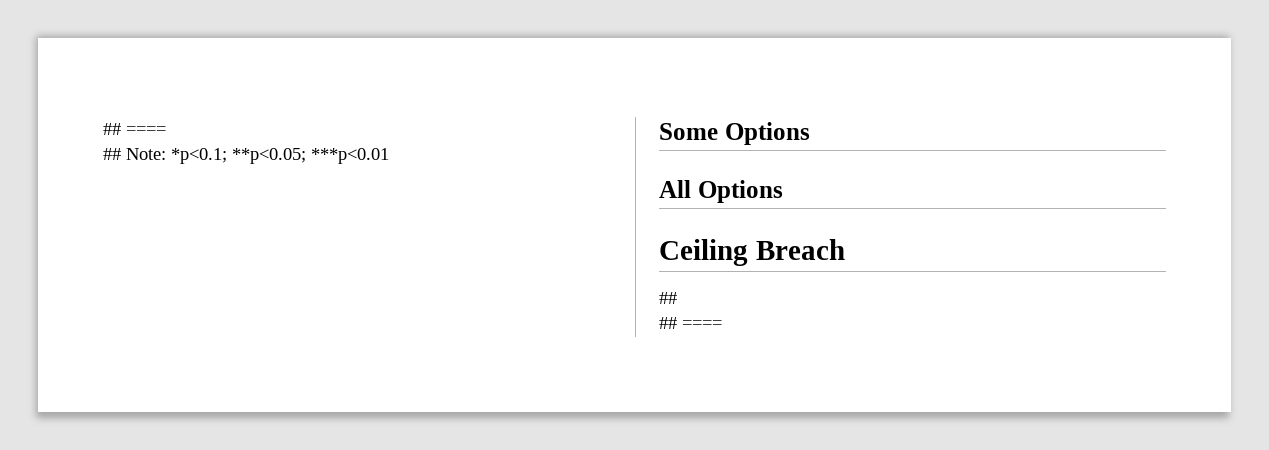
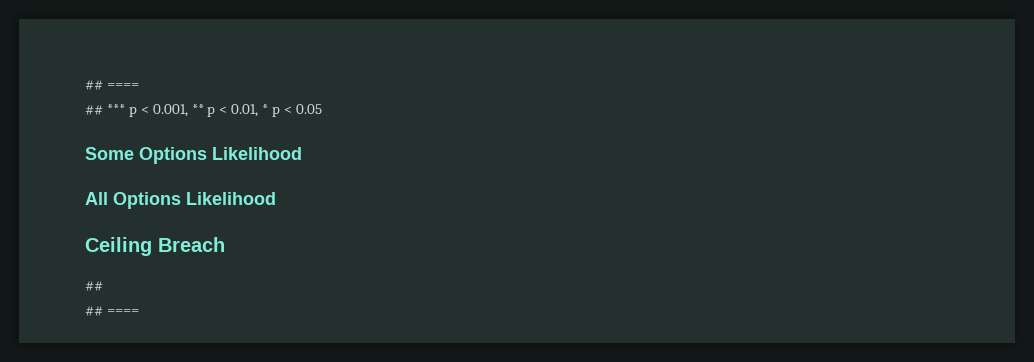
- ## Note: *p<0.1; **p<0.05; ***p<0.01
+ ## *** p < 0.001, ** p < 0.01, * p < 0.05
- Some Options
+ Some Options Likelihood
- All Options
+ All Options Likelihood

